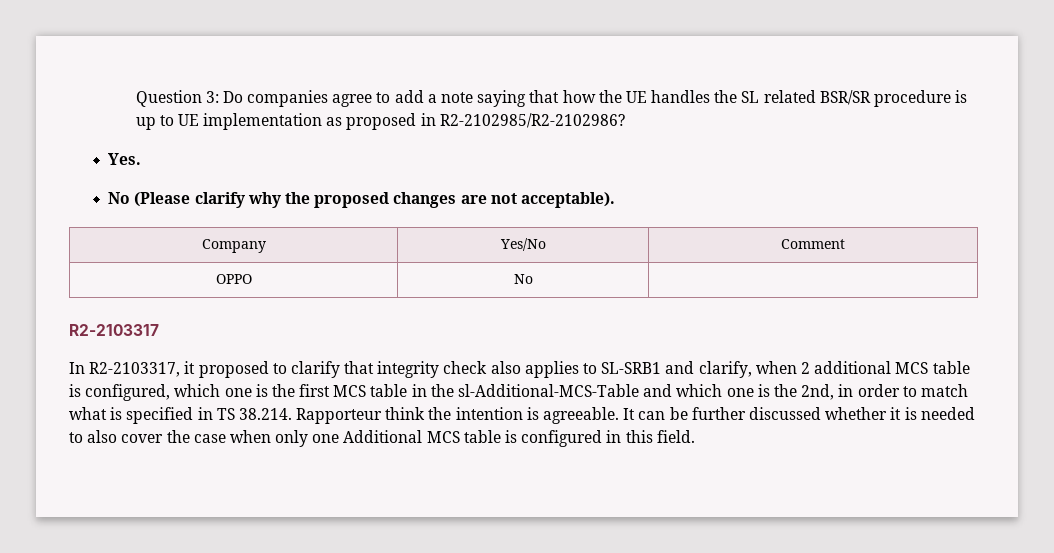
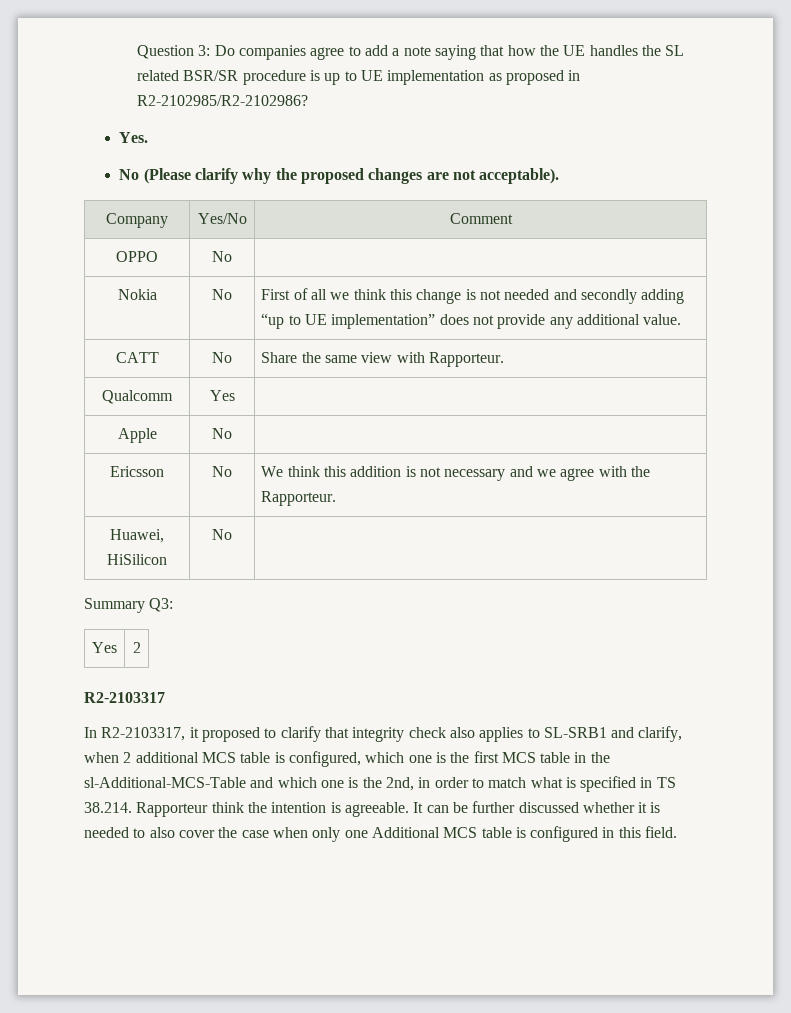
+ Nokia | No | First of all we think this change is not needed and secondly adding “up to UE implementation” does not provide any additional value.
+ CATT | No | Share the same view with Rapporteur.
+ Qualcomm | Yes |
+ Apple | No |
+ Ericsson | No | We think this addition is not necessary and we agree with the Rapporteur.
+ Huawei, HiSilicon | No |
+ Summary Q3:
+ Yes | 2

